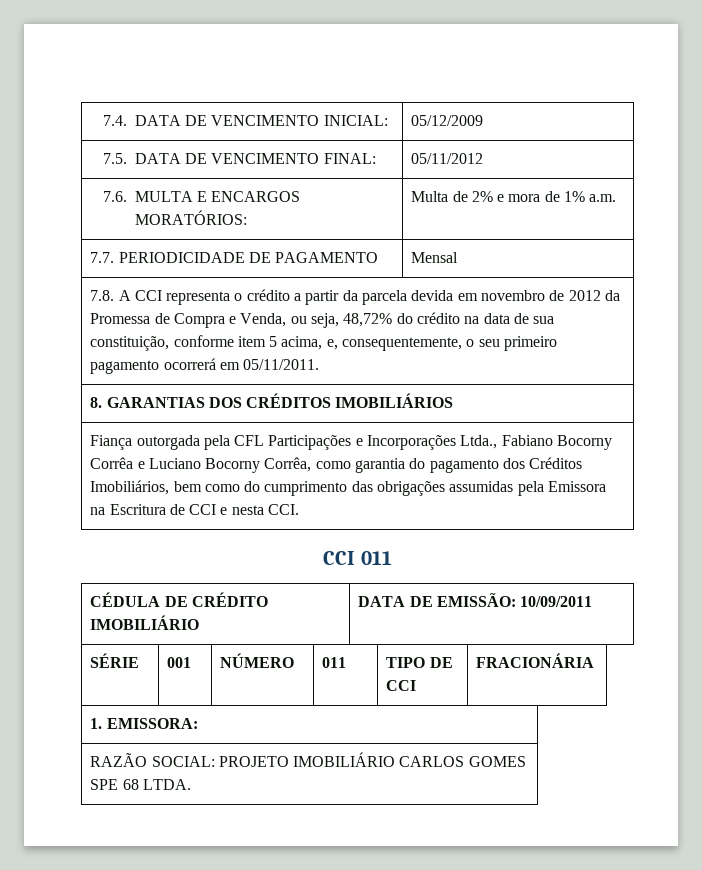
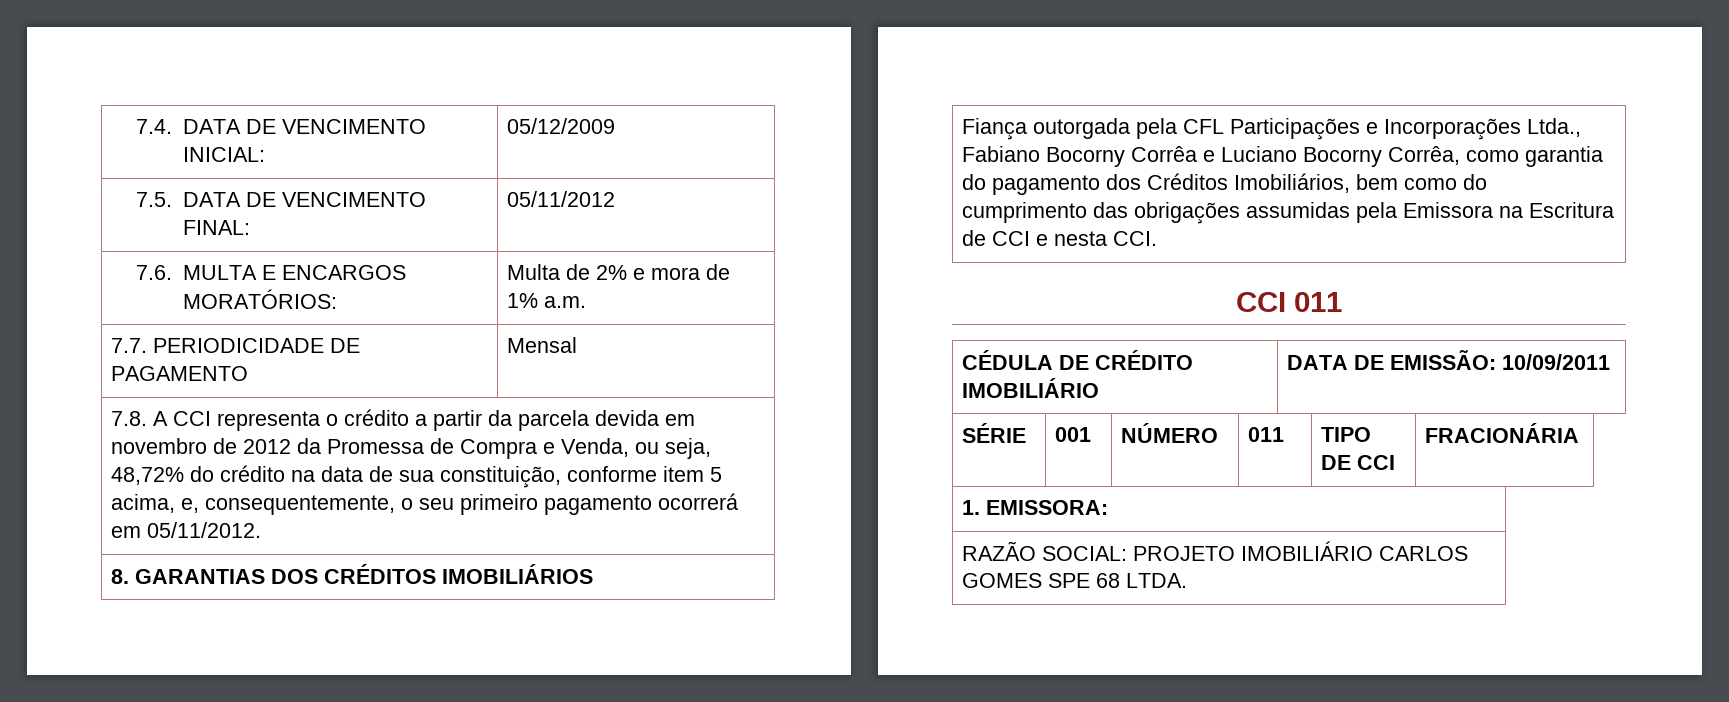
- 7.8. A CCI representa o crédito a partir da parcela devida em novembro de 2012 da Promessa de Compra e Venda, ou seja, 48,72% do crédito na data de sua constituição, conforme item 5 acima, e, consequentemente, o seu primeiro pagamento ocorrerá em 05/11/2011.
+ 7.8. A CCI representa o crédito a partir da parcela devida em novembro de 2012 da Promessa de Compra e Venda, ou seja, 48,72% do crédito na data de sua constituição, conforme item 5 acima, e, consequentemente, o seu primeiro pagamento ocorrerá em 05/11/2012.

